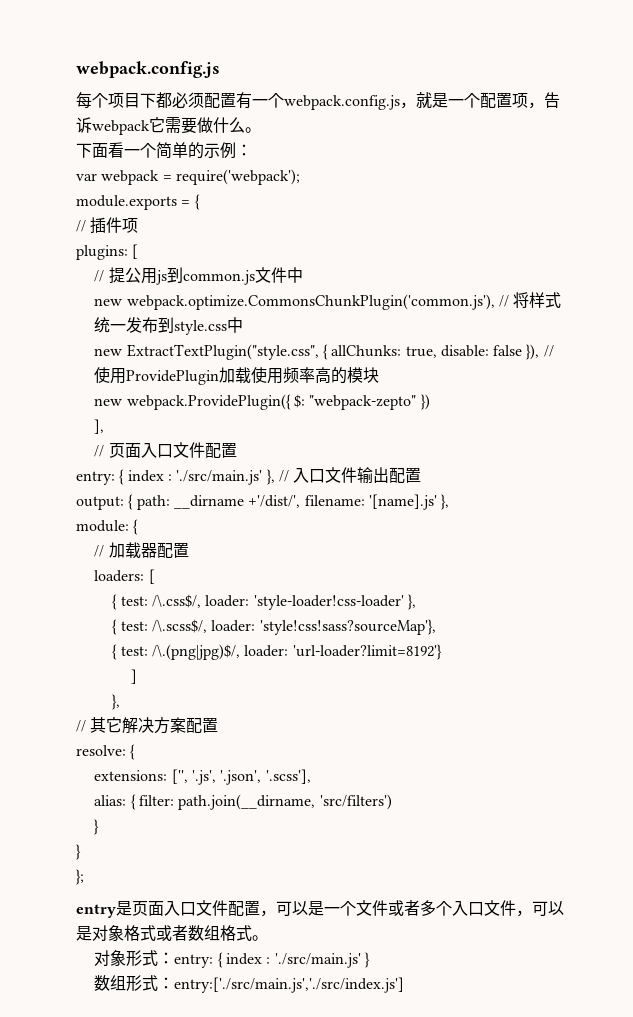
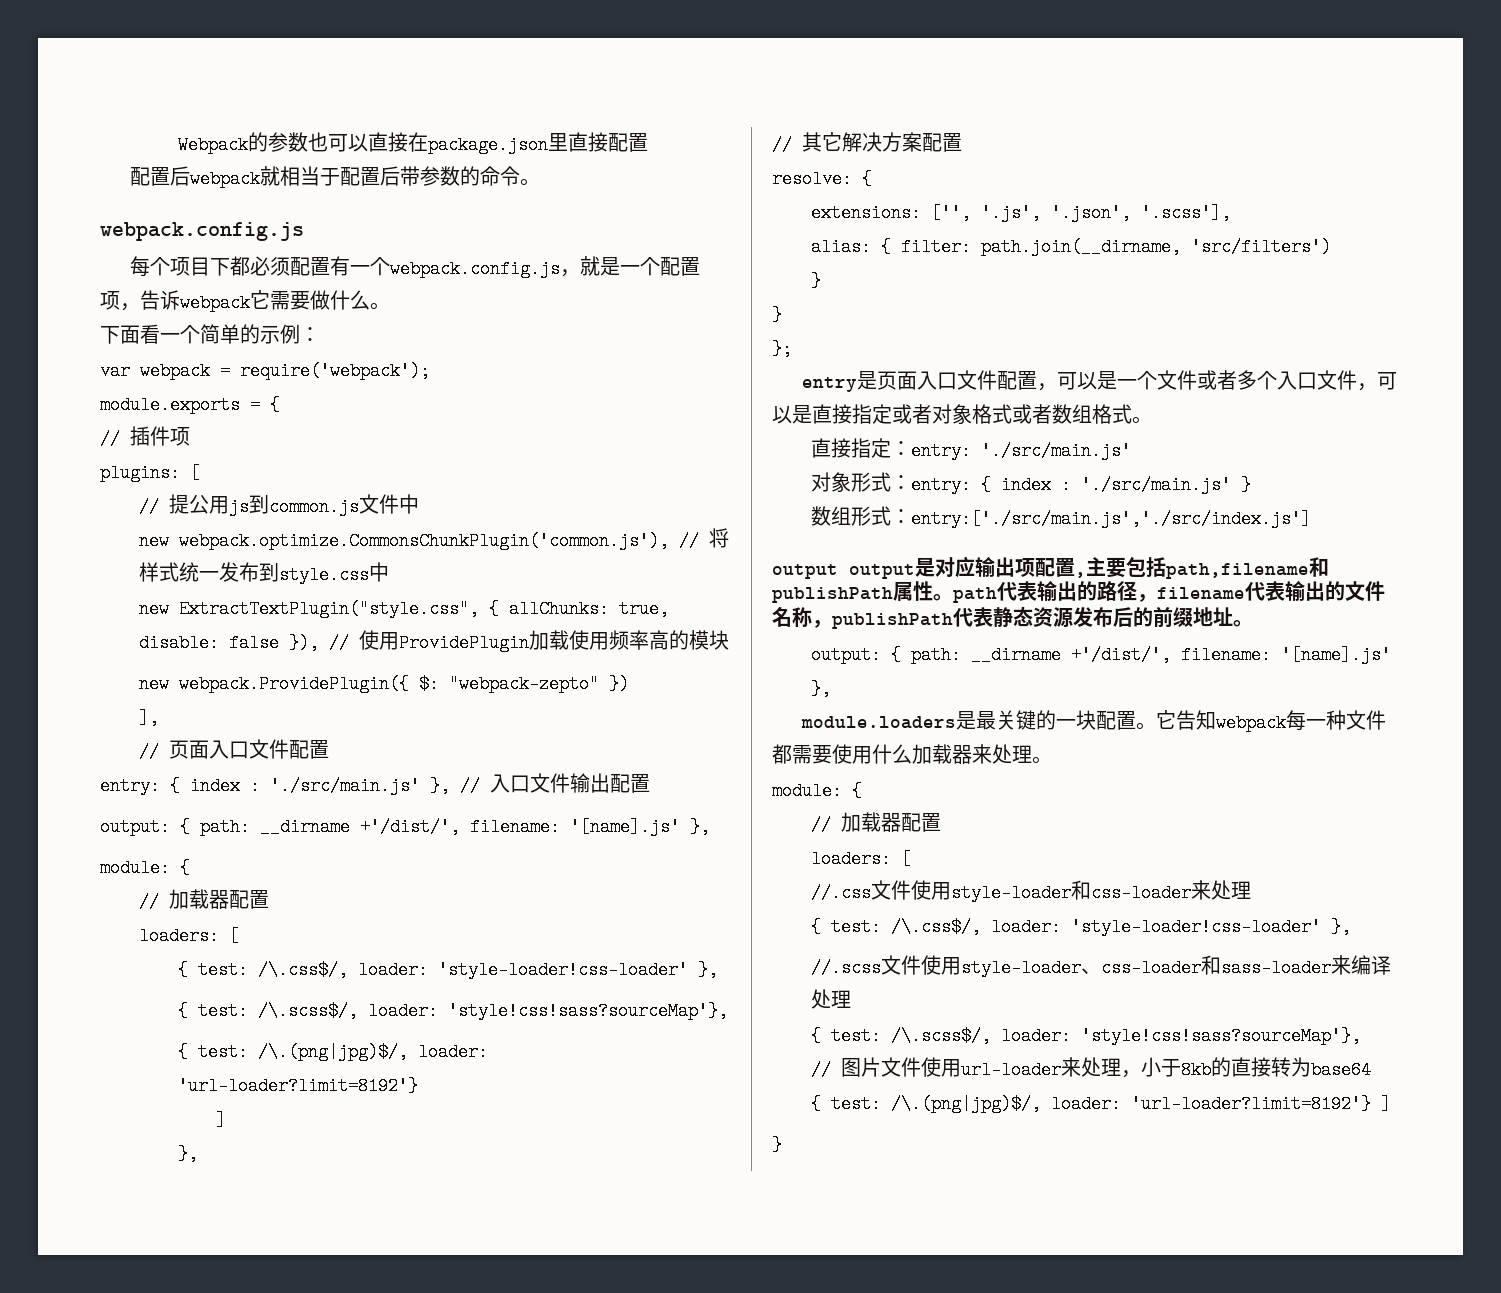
+ Webpack的参数也可以直接在package.json里直接配置
+ 配置后webpack就相当于配置后带参数的命令。
- entry是页面入口文件配置，可以是一个文件或者多个入口文件，可以是对象格式或者数组格式。
+ entry是页面入口文件配置，可以是一个文件或者多个入口文件，可以是直接指定或者对象格式或者数组格式。
+ 直接指定：entry: './src/main.js'
+ output output是对应输出项配置,主要包括path,filename和publishPath属性。path代表输出的路径，filename代表输出的文件名称，publishPath代表静态资源发布后的前缀地址。
+ output: { path: __dirname +'/dist/', filename: '[name].js' },
+ module.loaders是最关键的一块配置。它告知webpack每一种文件都需要使用什么加载器来处理。
+ module: {
+ // 加载器配置
+ loaders: [
+ //.css文件使用style-loader和css-loader来处理
+ { test: /\.css$/, loader: 'style-loader!css-loader' },
+ //.scss文件使用style-loader、css-loader和sass-loader来编译处理
+ { test: /\.scss$/, loader: 'style!css!sass?sourceMap'},
+ // 图片文件使用url-loader来处理，小于8kb的直接转为base64
+ { test: /\.(png|jpg)$/, loader: 'url-loader?limit=8192'} ]
+ }

